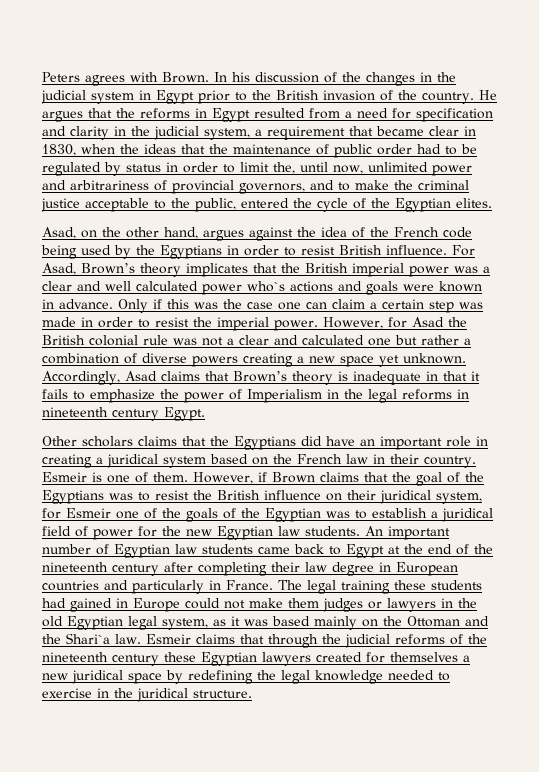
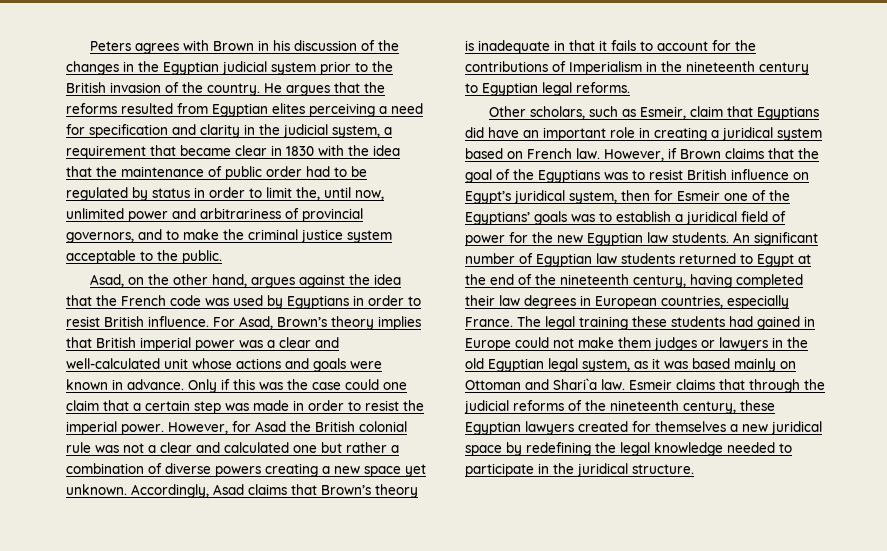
- Peters agrees with Brown. In his discussion of the changes in the judicial system in Egypt prior to the British invasion of the country.
+ Peters agrees with Brown in his discussion of the changes in the Egyptian judicial system prior to the British invasion of the country.
- He argues that the reforms in Egypt resulted from a need for specification and clarity in the judicial system, a requirement that became clear in 1830, when the ideas that the maintenance of public order had to be regulated by status in order to limit the, until now, unlimited power and arbitrariness of provincial governors, and to make the criminal justice acceptable to the public, entered the cycle of the Egyptian elites.
+ He argues that the reforms resulted from Egyptian elites perceiving a need for specification and clarity in the judicial system, a requirement that became clear in 1830 with the idea that the maintenance of public order had to be regulated by status in order to limit the, until now, unlimited power and arbitrariness of provincial governors, and to make the criminal justice system acceptable to the public.
- Asad, on the other hand, argues against the idea of the French code being used by the Egyptians in order to resist British influence.
+ Asad, on the other hand, argues against the idea that the French code was used by Egyptians in order to resist British influence.
- For Asad, Brown’s theory implicates that the British imperial power was a clear and well calculated power who`s actions and goals were known in advance.
+ For Asad, Brown’s theory implies that British imperial power was a clear and well-calculated unit whose actions and goals were known in advance.
- Only if this was the case one can claim a certain step was made in order to resist the imperial power.
+ Only if this was the case could one claim that a certain step was made in order to resist the imperial power.
- Accordingly, Asad claims that Brown’s theory is inadequate in that it fails to emphasize the power of Imperialism in the legal reforms in nineteenth century Egypt.
- Other scholars claims that the Egyptians did have an important role in creating a juridical system based on the French law in their country. Esmeir is one of them.
+ Accordingly, Asad claims that Brown’s theory is inadequate in that it fails to account for the contributions of Imperialism in the nineteenth century to Egyptian legal reforms.
+ Other scholars, such as Esmeir, claim that Egyptians did have an important role in creating a juridical system based on French law.
- However, if Brown claims that the goal of the Egyptians was to resist the British influence on their juridical system, for Esmeir one of the goals of the Egyptian was to establish a juridical field of power for the new Egyptian law students.
+ However, if Brown claims that the goal of the Egyptians was to resist British influence on Egypt’s juridical system, then for Esmeir one of the Egyptians’ goals was to establish a juridical field of power for the new Egyptian law students.
- An important number of Egyptian law students came back to Egypt at the end of the nineteenth century after completing their law degree in European countries and particularly in France.
+ An significant number of Egyptian law students returned to Egypt at the end of the nineteenth century, having completed their law degrees in European countries, especially France.
- The legal training these students had gained in Europe could not make them judges or lawyers in the old Egyptian legal system, as it was based mainly on the Ottoman and the Shari`a law.
+ The legal training these students had gained in Europe could not make them judges or lawyers in the old Egyptian legal system, as it was based mainly on Ottoman and Shari`a law.
- Esmeir claims that through the judicial reforms of the nineteenth century these Egyptian lawyers created for themselves a new juridical space by redefining the legal knowledge needed to exercise in the juridical structure.
+ Esmeir claims that through the judicial reforms of the nineteenth century, these Egyptian lawyers created for themselves a new juridical space by redefining the legal knowledge needed to participate in the juridical structure.

